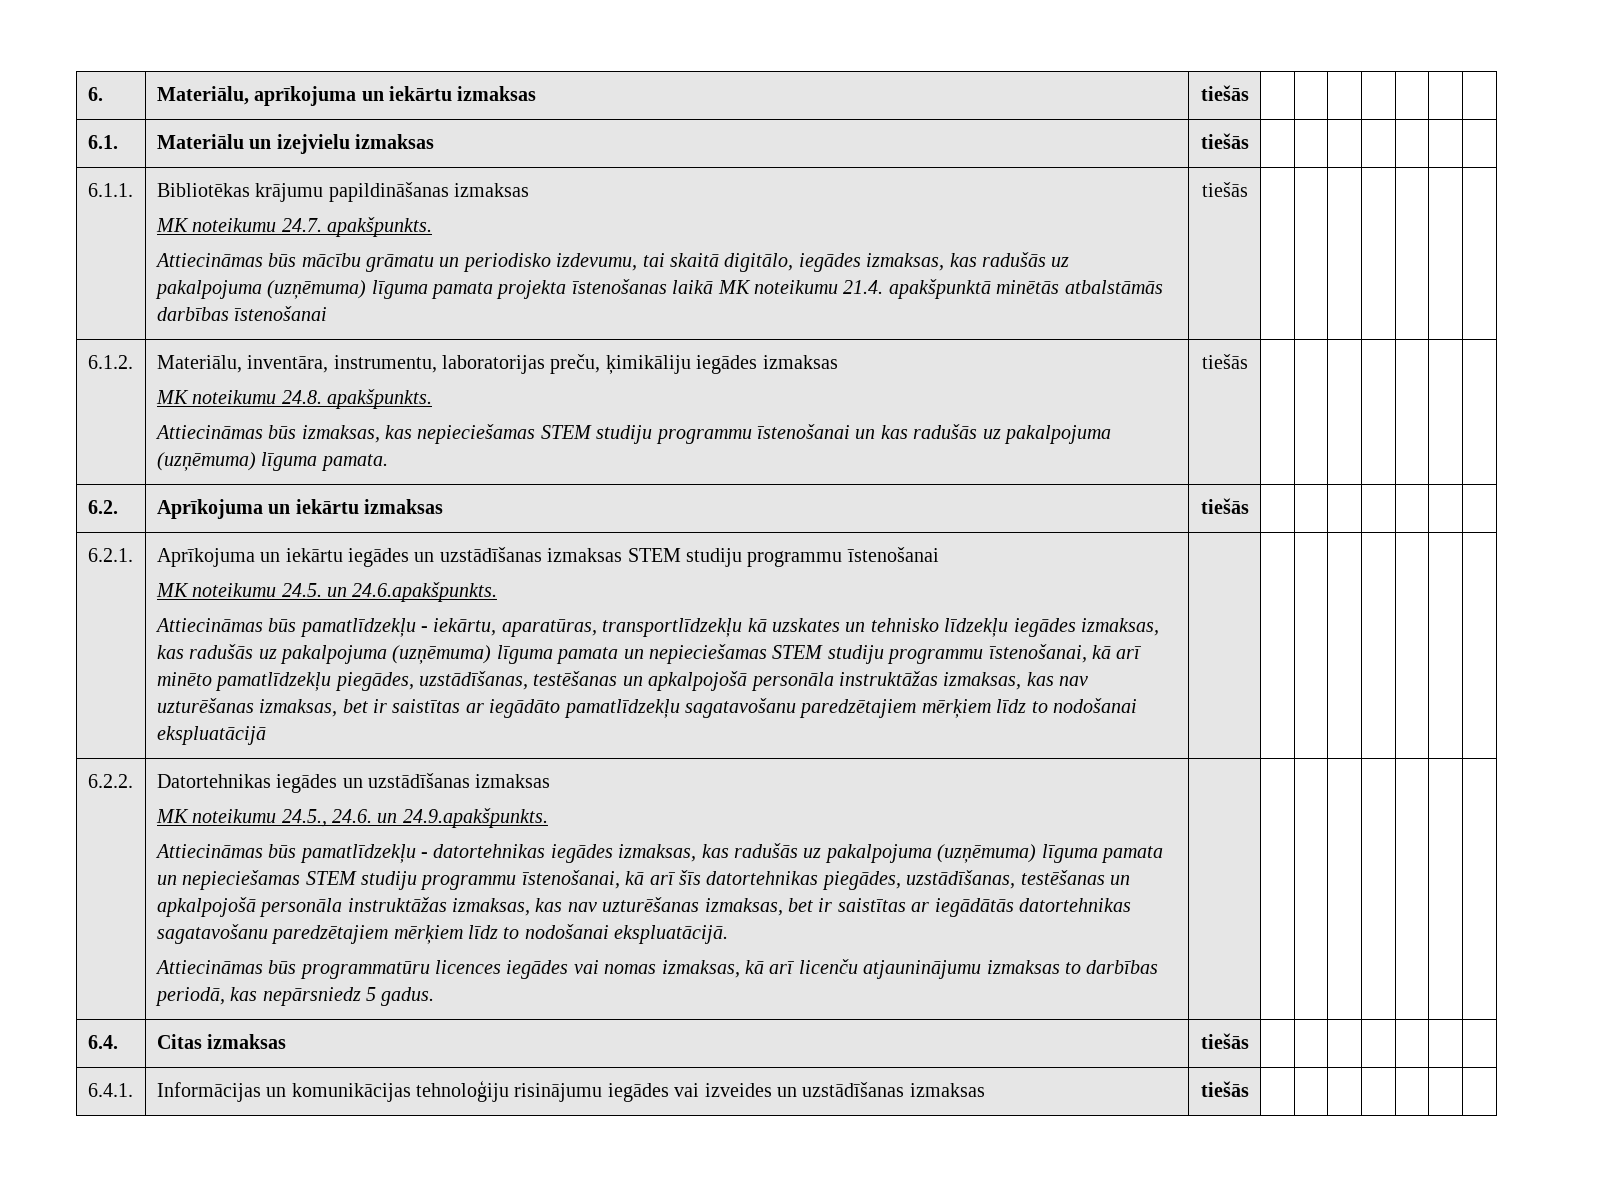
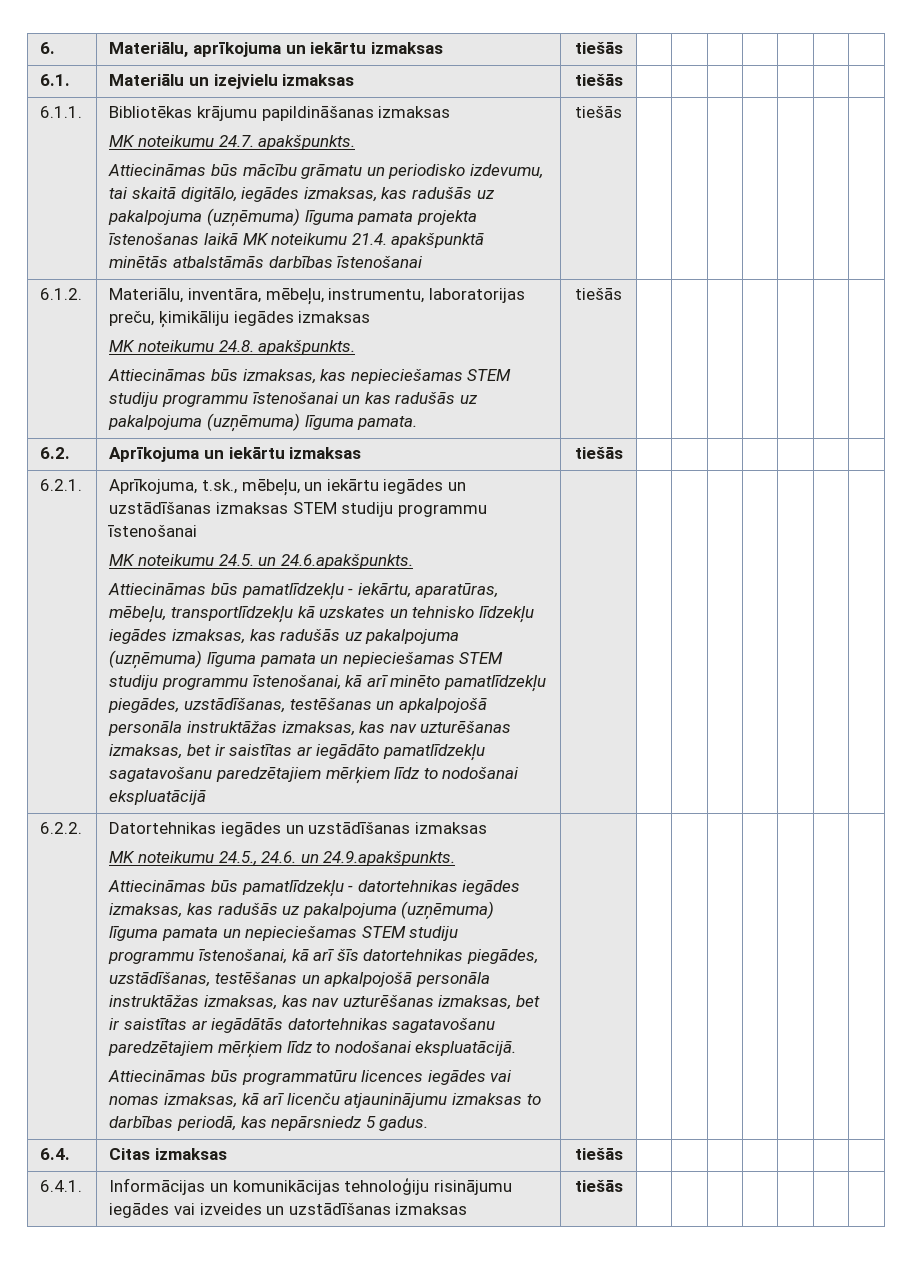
- 6.1.2. | Materiālu, inventāra, instrumentu, laboratorijas preču, ķimikāliju iegādes izmaksas
+ 6.1.2. | Materiālu, inventāra, mēbeļu, instrumentu, laboratorijas preču, ķimikāliju iegādes izmaksas
- Aprīkojuma un iekārtu iegādes un uzstādīšanas izmaksas STEM studiju programmu īstenošanai
+ Aprīkojuma, t.sk., mēbeļu, un iekārtu iegādes un uzstādīšanas izmaksas STEM studiju programmu īstenošanai
- Attiecināmas būs pamatlīdzekļu - iekārtu, aparatūras, transportlīdzekļu kā uzskates un tehnisko līdzekļu iegādes izmaksas, kas radušās uz pakalpojuma (uzņēmuma) līguma pamata un nepieciešamas STEM studiju programmu īstenošanai, kā arī minēto pamatlīdzekļu piegādes, uzstādīšanas, testēšanas un apkalpojošā personāla instruktāžas izmaksas, kas nav uzturēšanas izmaksas, bet ir saistītas ar iegādāto pamatlīdzekļu sagatavošanu paredzētajiem mērķiem līdz to nodošanai ekspluatācijā
+ Attiecināmas būs pamatlīdzekļu - iekārtu, aparatūras, mēbeļu, transportlīdzekļu kā uzskates un tehnisko līdzekļu iegādes izmaksas, kas radušās uz pakalpojuma (uzņēmuma) līguma pamata un nepieciešamas STEM studiju programmu īstenošanai, kā arī minēto pamatlīdzekļu piegādes, uzstādīšanas, testēšanas un apkalpojošā personāla instruktāžas izmaksas, kas nav uzturēšanas izmaksas, bet ir saistītas ar iegādāto pamatlīdzekļu sagatavošanu paredzētajiem mērķiem līdz to nodošanai ekspluatācijā

